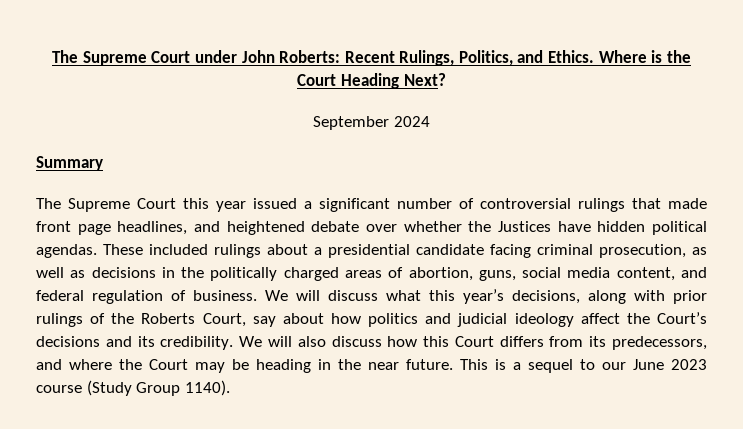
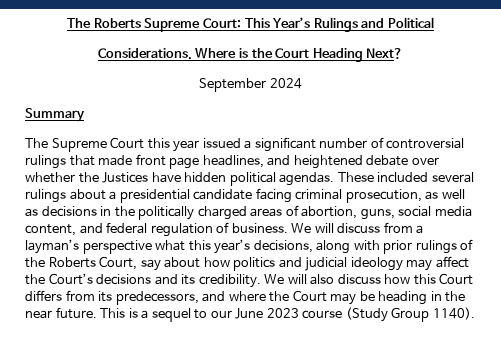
- The Supreme Court under John Roberts: Recent Rulings, Politics, and Ethics.
+ The Roberts Supreme Court: This Year’s Rulings and Political
+ Considerations.
- These included rulings about a presidential candidate facing criminal prosecution, as well as decisions in the politically charged areas of abortion, guns, social media content, and federal regulation of business.
+ These included several rulings about a presidential candidate facing criminal prosecution, as well as decisions in the politically charged areas of abortion, guns, social media content, and federal regulation of business.
- We will discuss what this year’s decisions, along with prior rulings of the Roberts Court, say about how politics and judicial ideology affect the Court’s decisions and its credibility.
+ We will discuss from a layman’s perspective what this year’s decisions, along with prior rulings of the Roberts Court, say about how politics and judicial ideology may affect the Court’s decisions and its credibility.

